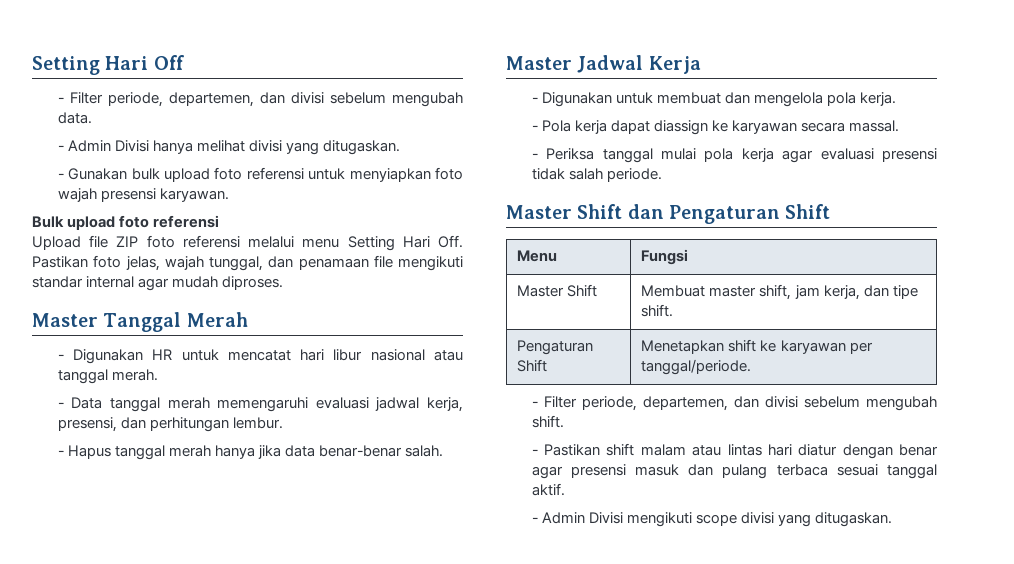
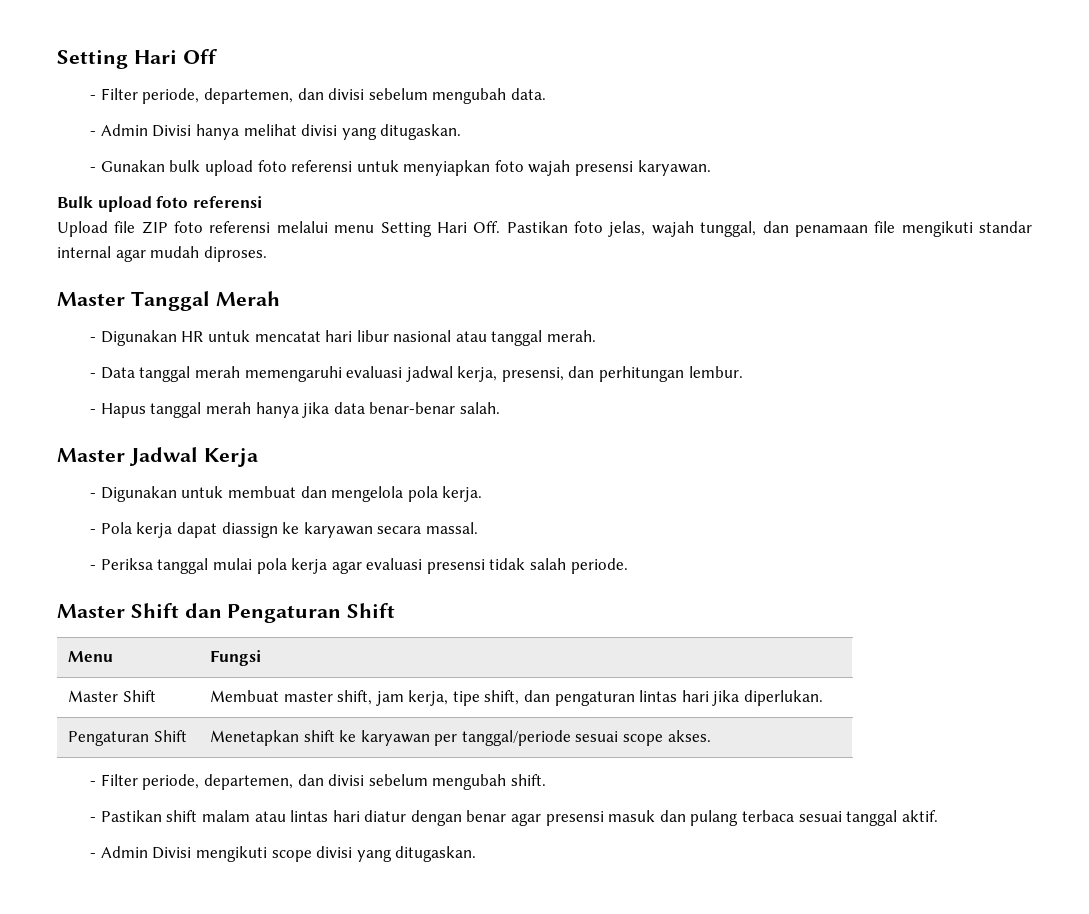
- Master Shift | Membuat master shift, jam kerja, dan tipe shift.
+ Master Shift | Membuat master shift, jam kerja, tipe shift, dan pengaturan lintas hari jika diperlukan.
- Pengaturan Shift | Menetapkan shift ke karyawan per tanggal/periode.
+ Pengaturan Shift | Menetapkan shift ke karyawan per tanggal/periode sesuai scope akses.

